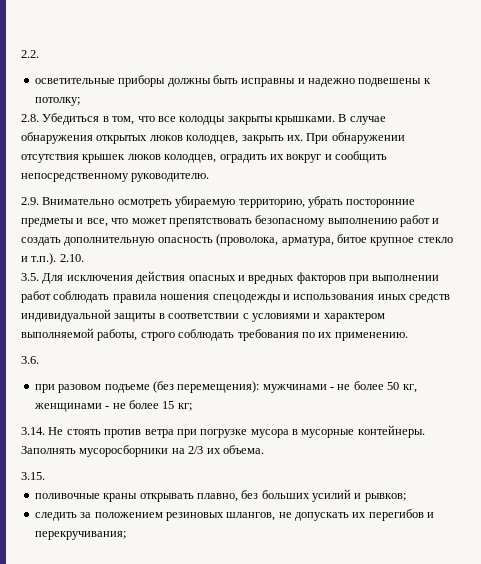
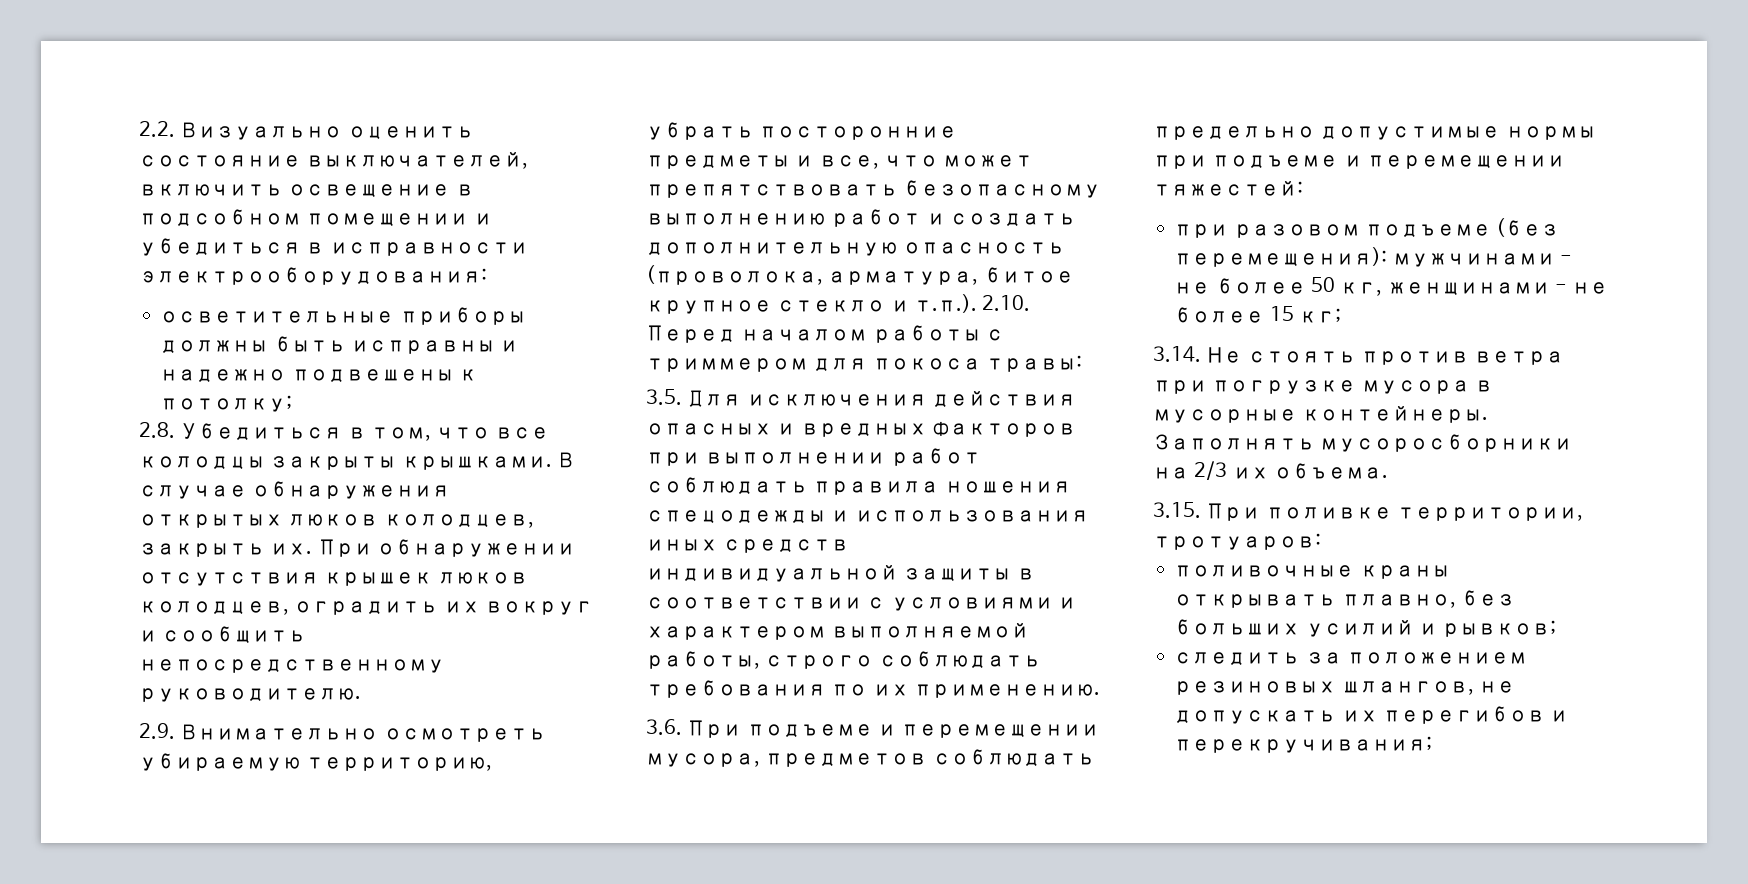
- 2.2.
+ 2.2. Визуально оценить состояние выключателей, включить освещение в подсобном помещении и убедиться в исправности электрооборудования:
- 2.9. Внимательно осмотреть убираемую территорию, убрать посторонние предметы и все, что может препятствовать безопасному выполнению работ и создать дополнительную опасность (проволока, арматура, битое крупное стекло и т.п.). 2.10.
+ 2.9. Внимательно осмотреть убираемую территорию, убрать посторонние предметы и все, что может препятствовать безопасному выполнению работ и создать дополнительную опасность (проволока, арматура, битое крупное стекло и т.п.). 2.10. Перед началом работы с триммером для покоса травы:
- 3.6.
+ 3.6. При подъеме и перемещении мусора, предметов соблюдать предельно допустимые нормы при подъеме и перемещении тяжестей:
- 3.15.
+ 3.15. При поливке территории, тротуаров:

